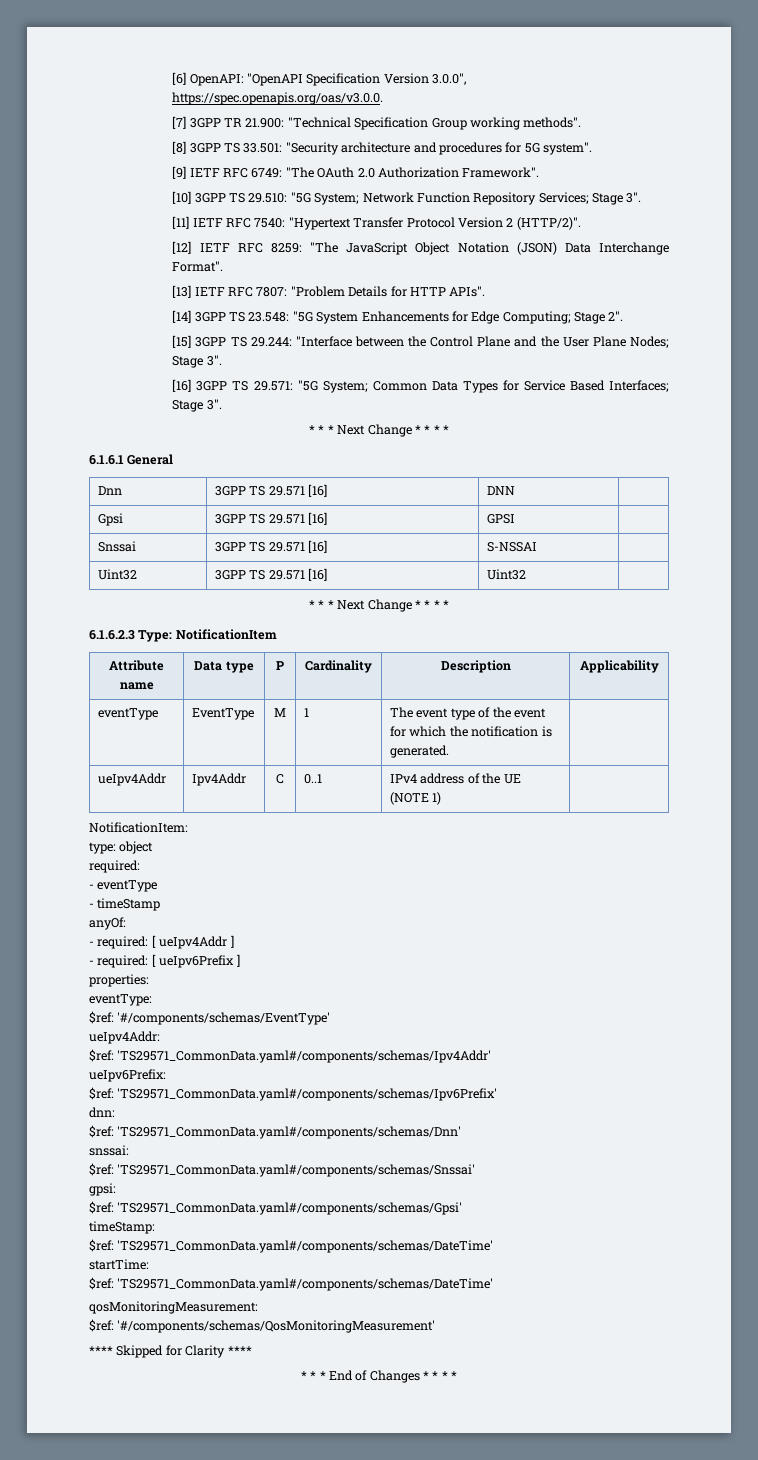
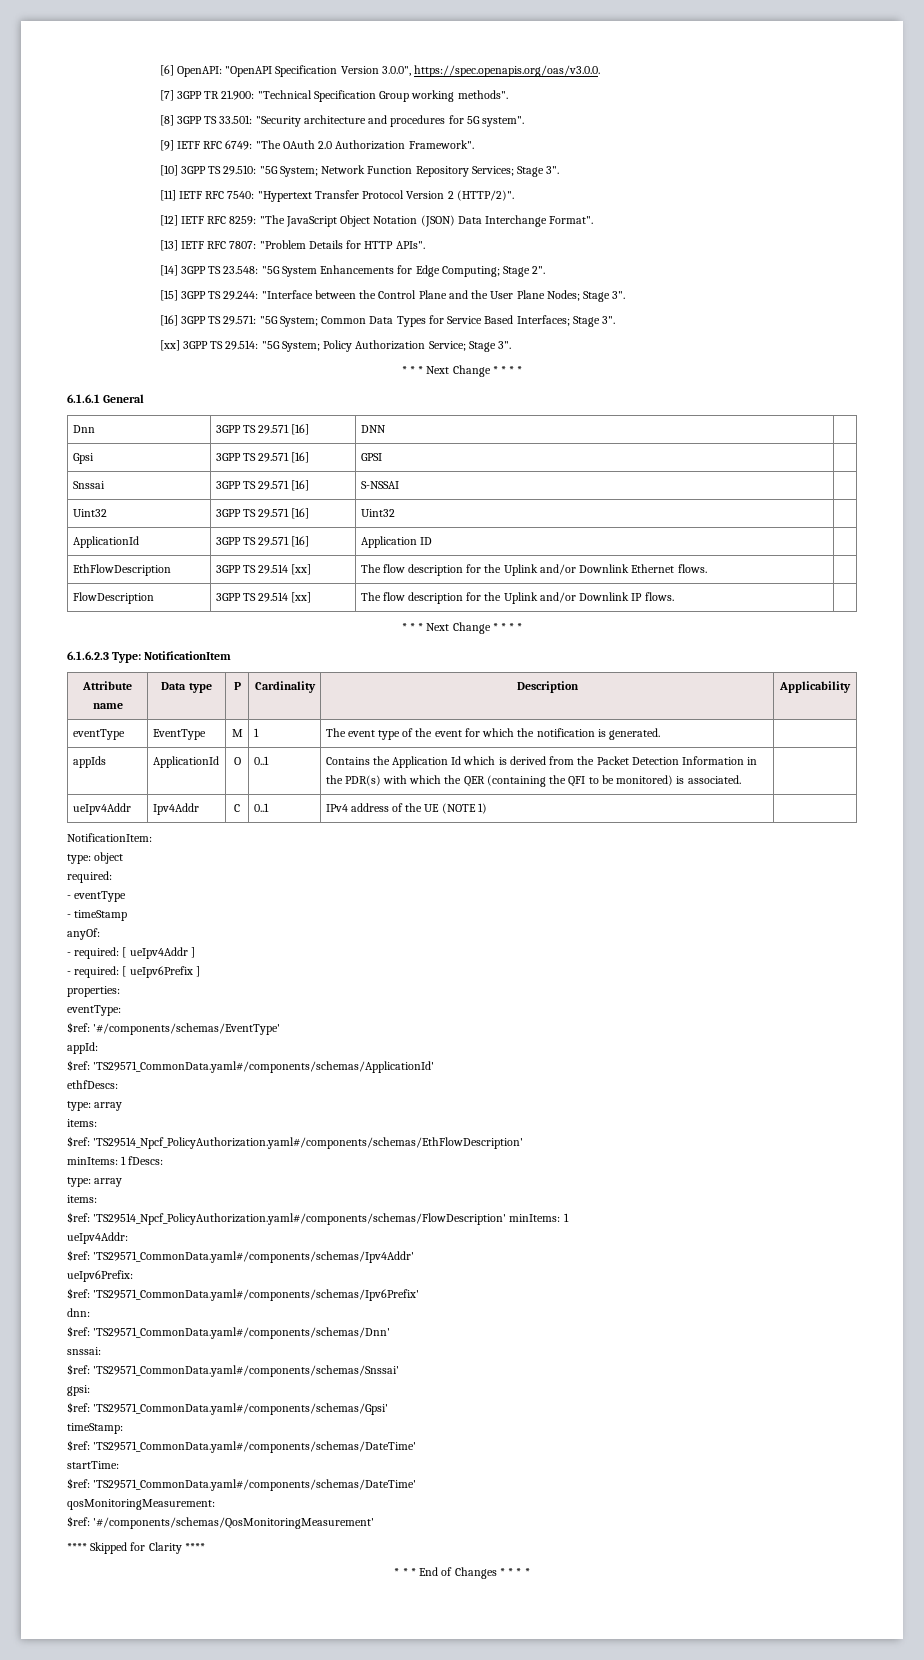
+ [xx] 3GPP TS 29.514: "5G System; Policy Authorization Service; Stage 3".
+ ApplicationId | 3GPP TS 29.571 [16] | Application ID |
+ EthFlowDescription | 3GPP TS 29.514 [xx] | The flow description for the Uplink and/or Downlink Ethernet flows. |
+ FlowDescription | 3GPP TS 29.514 [xx] | The flow description for the Uplink and/or Downlink IP flows. |
+ appIds | ApplicationId | O | 0..1 | Contains the Application Id which is derived from the Packet Detection Information in the PDR(s) with which the QER (containing the QFI to be monitored) is associated. |
+ appId:
+ $ref: 'TS29571_CommonData.yaml#/components/schemas/ApplicationId'
+ ethfDescs:
+ type: array
+ items:
+ $ref: 'TS29514_Npcf_PolicyAuthorization.yaml#/components/schemas/EthFlowDescription'
+ minItems: 1 fDescs:
+ type: array
+ items:
+ $ref: 'TS29514_Npcf_PolicyAuthorization.yaml#/components/schemas/FlowDescription' minItems: 1

